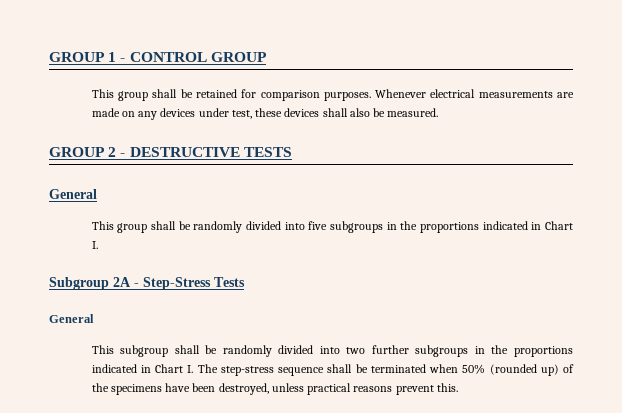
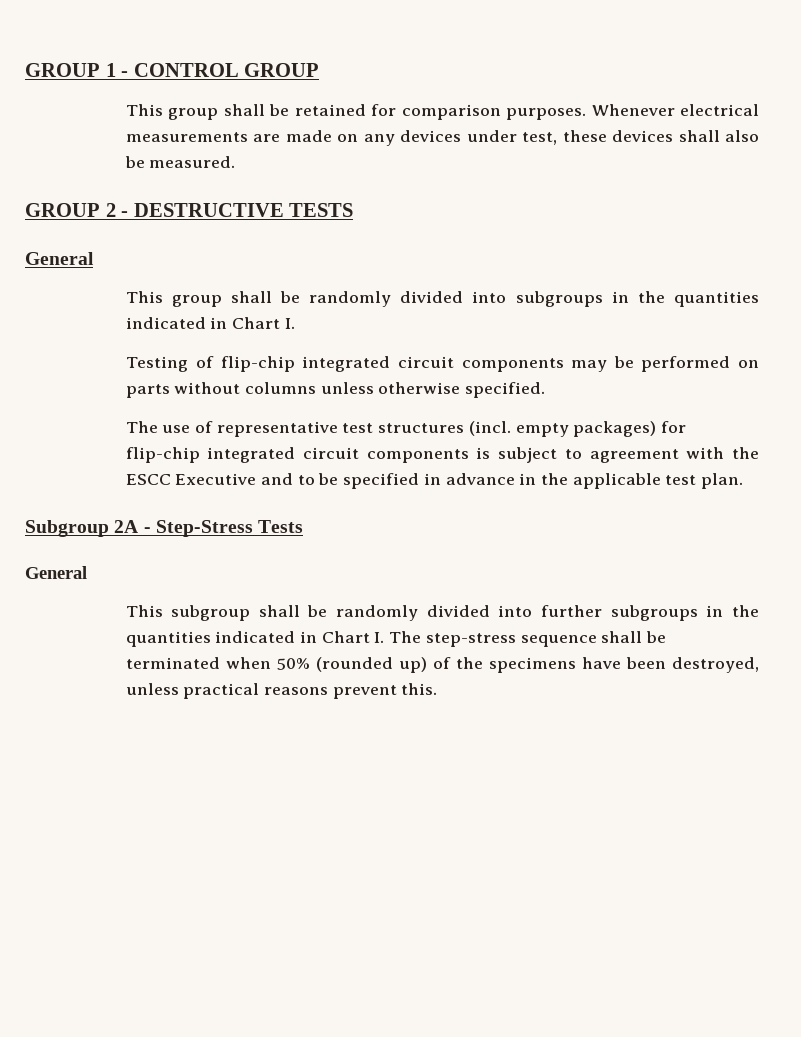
- This group shall be randomly divided into five subgroups in the proportions indicated in Chart I.
+ This group shall be randomly divided into subgroups in the quantities indicated in Chart I.
+ Testing of flip-chip integrated circuit components may be performed on parts without columns unless otherwise specified.
+ The use of representative test structures (incl. empty packages) for flip-chip integrated circuit components is subject to agreement with the ESCC Executive and to be specified in advance in the applicable test plan.
- This subgroup shall be randomly divided into two further subgroups in the proportions indicated in Chart I. The step-stress sequence shall be terminated when 50% (rounded up) of the specimens have been destroyed, unless practical reasons prevent this.
+ This subgroup shall be randomly divided into further subgroups in the quantities indicated in Chart I. The step-stress sequence shall be terminated when 50% (rounded up) of the specimens have been destroyed, unless practical reasons prevent this.

